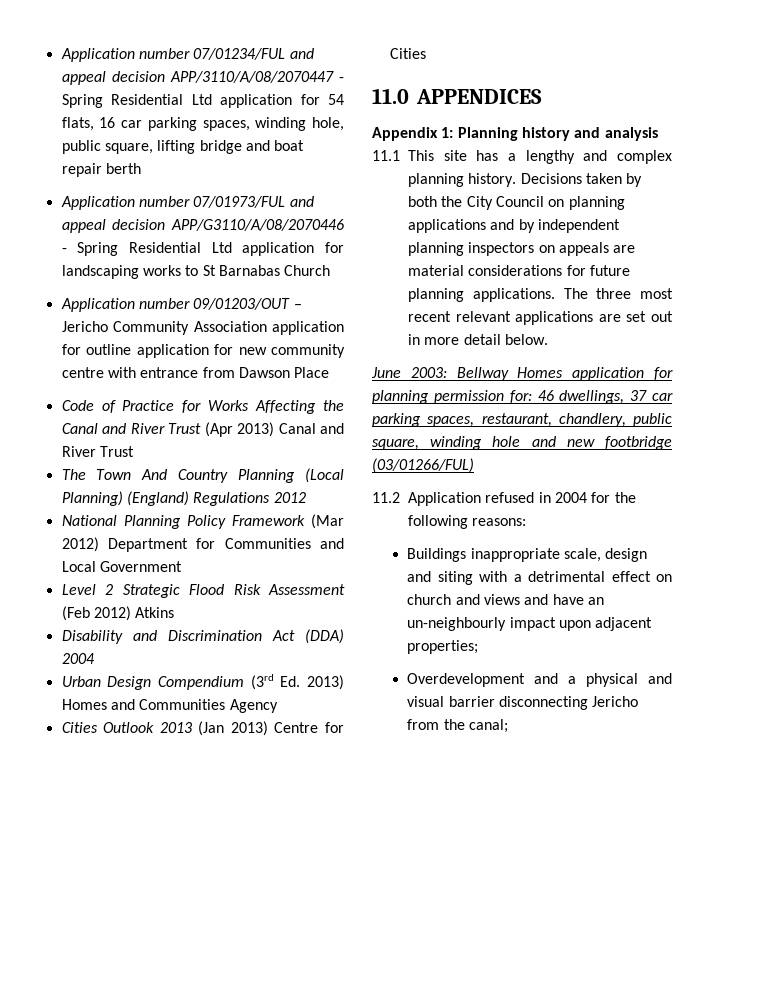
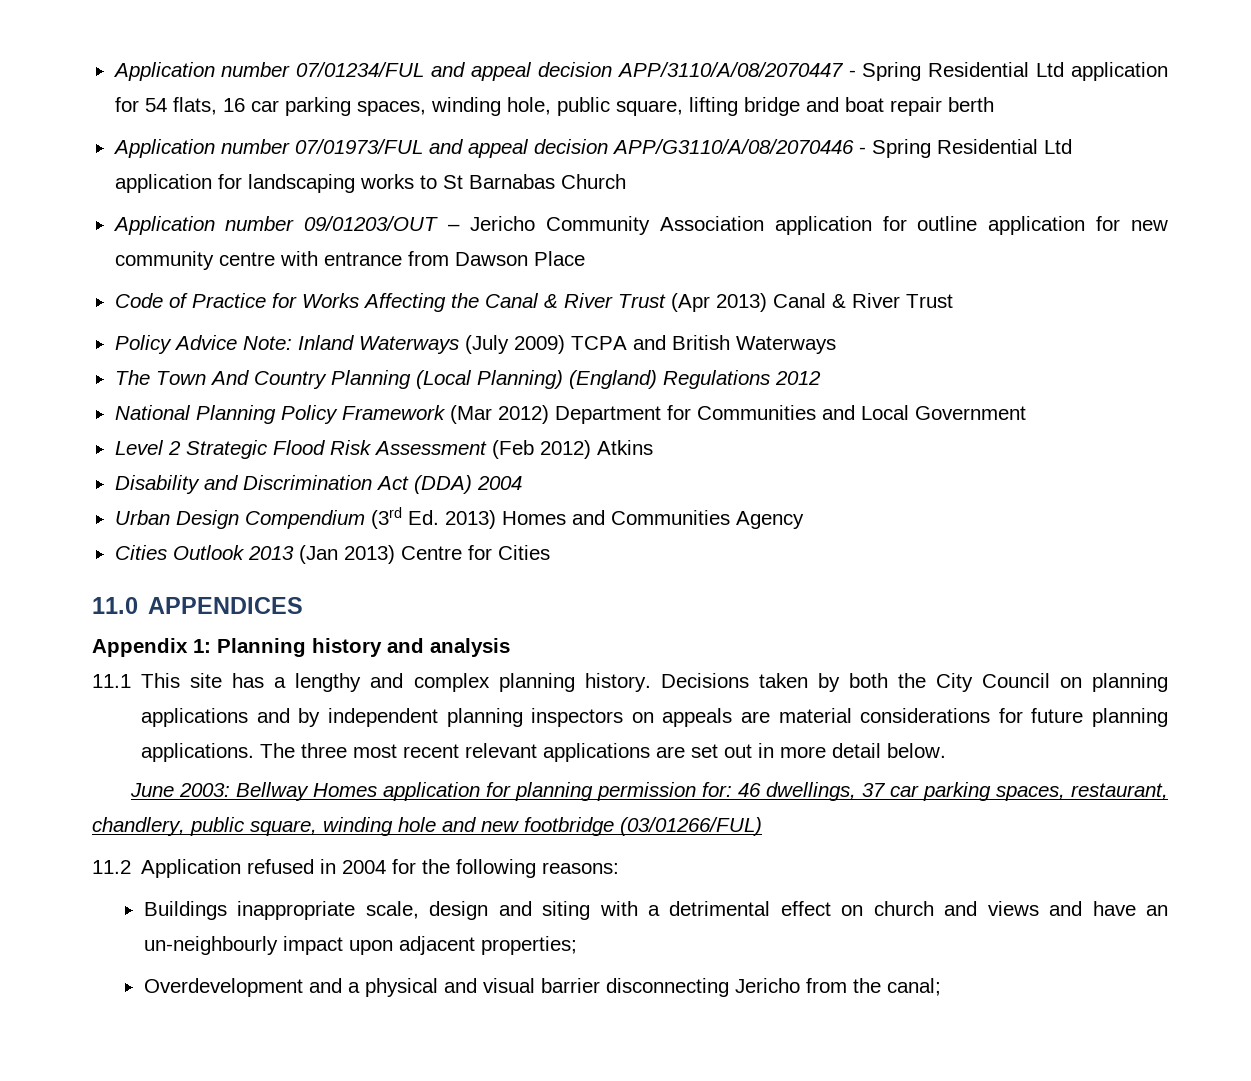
- Code of Practice for Works Affecting the Canal and River Trust (Apr 2013) Canal and River Trust
+ Code of Practice for Works Affecting the Canal & River Trust (Apr 2013) Canal & River Trust
+ Policy Advice Note: Inland Waterways (July 2009) TCPA and British Waterways

